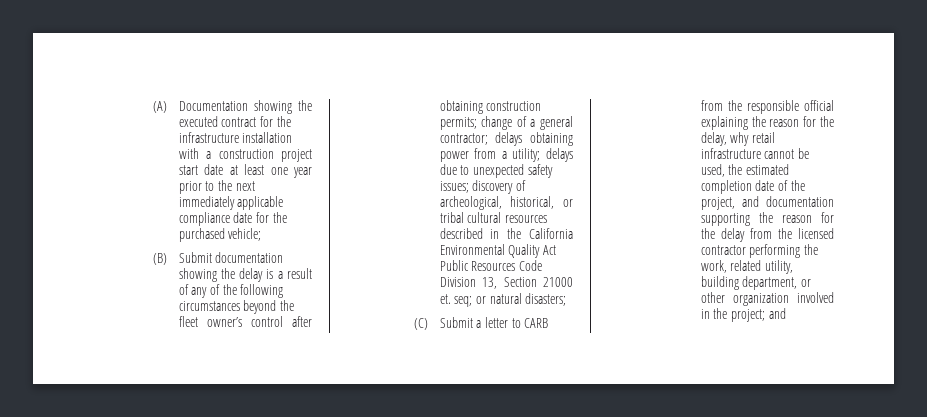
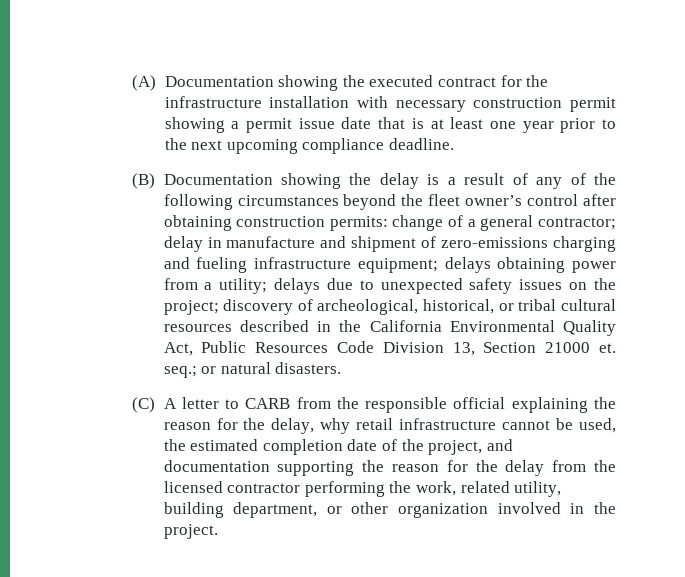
- (A) Documentation showing the executed contract for the infrastructure installation with a construction project start date at least one year prior to the next immediately applicable compliance date for the purchased vehicle;
+ (A) Documentation showing the executed contract for the infrastructure installation with necessary construction permit showing a permit issue date that is at least one year prior to the next upcoming compliance deadline.
- (B) Submit documentation showing the delay is a result of any of the following circumstances beyond the fleet owner’s control after obtaining construction permits;
+ (B) Documentation showing the delay is a result of any of the following circumstances beyond the fleet owner’s control after obtaining construction permits:
+ delay in manufacture and shipment of zero-emissions charging and fueling infrastructure equipment;
- delays due to unexpected safety issues;
+ delays due to unexpected safety issues on the project;
- discovery of archeological, historical, or tribal cultural resources described in the California Environmental Quality Act Public Resources Code Division 13, Section 21000 et. seq;
+ discovery of archeological, historical, or tribal cultural resources described in the California Environmental Quality Act, Public Resources Code Division 13, Section 21000 et. seq.;
- or natural disasters;
+ or natural disasters.
- (C) Submit a letter to CARB from the responsible official explaining the reason for the delay, why retail infrastructure cannot be used, the estimated completion date of the project, and documentation supporting the reason for the delay from the licensed contractor performing the work, related utility, building department, or other organization involved in the project; and
+ (C) A letter to CARB from the responsible official explaining the reason for the delay, why retail infrastructure cannot be used, the estimated completion date of the project, and documentation supporting the reason for the delay from the licensed contractor performing the work, related utility, building department, or other organization involved in the project.

